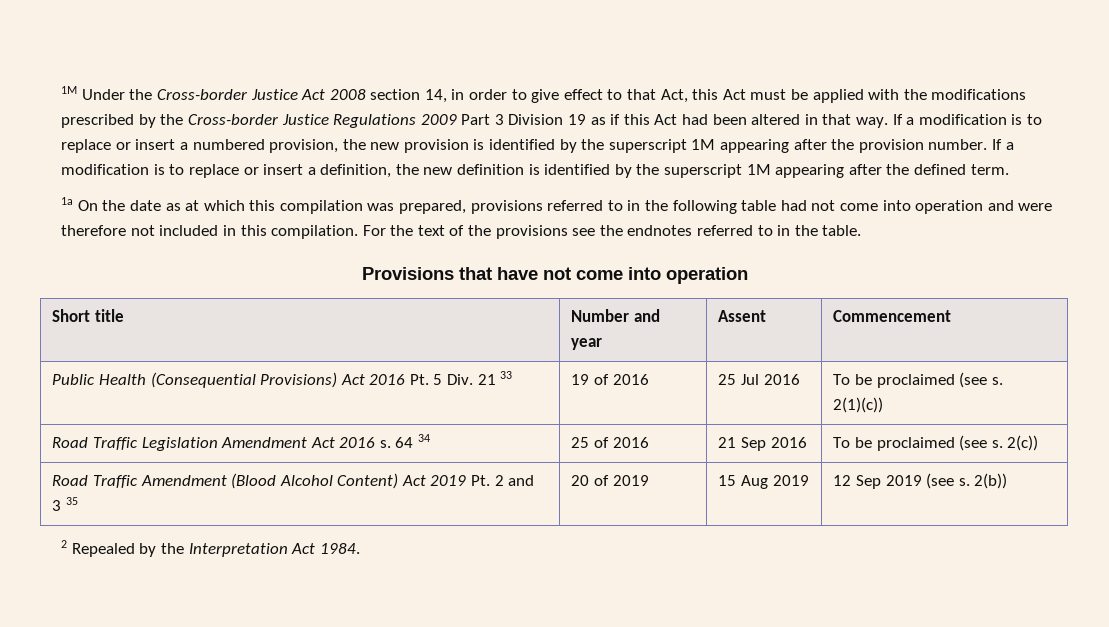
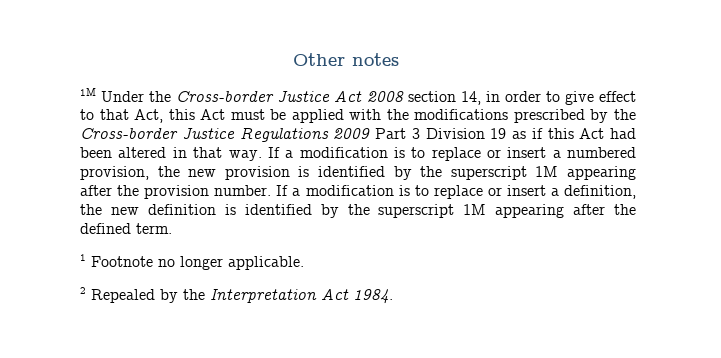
+ Other notes
- 1a On the date as at which this compilation was prepared, provisions referred to in the following table had not come into operation and were therefore not included in this compilation. For the text of the provisions see the endnotes referred to in the table.
- Provisions that have not come into operation
- Short title | Number and year | Assent | Commencement
- Public Health (Consequential Provisions) Act 2016 Pt. 5 Div. 21 33 | 19 of 2016 | 25 Jul 2016 | To be proclaimed (see s. 2(1)(c))
- Road Traffic Legislation Amendment Act 2016 s. 64 34 | 25 of 2016 | 21 Sep 2016 | To be proclaimed (see s. 2(c))
- Road Traffic Amendment (Blood Alcohol Content) Act 2019 Pt. 2 and 3 35 | 20 of 2019 | 15 Aug 2019 | 12 Sep 2019 (see s. 2(b))
+ 1 Footnote no longer applicable.

